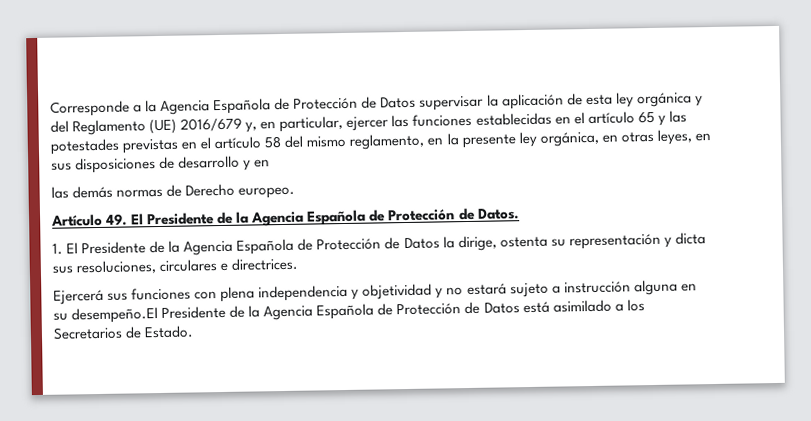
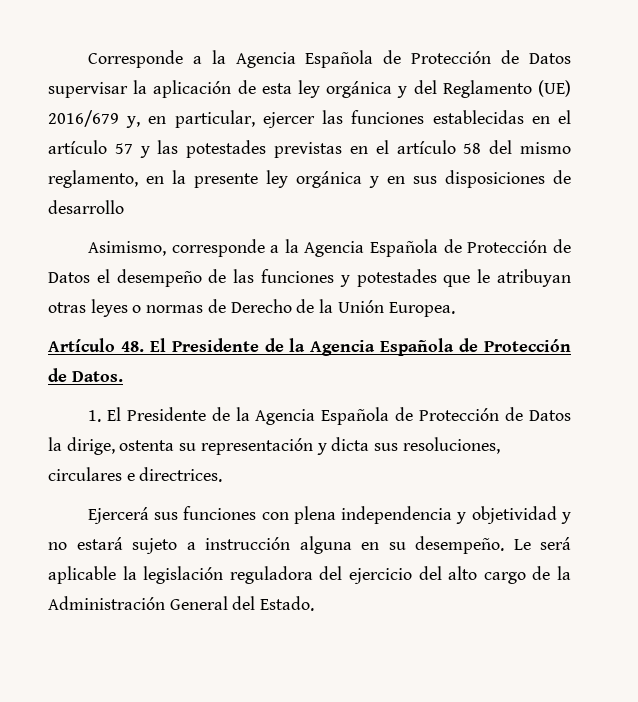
- Corresponde a la Agencia Española de Protección de Datos supervisar la aplicación de esta ley orgánica y del Reglamento (UE) 2016/679 y, en particular, ejercer las funciones establecidas en el artículo 65 y las potestades previstas en el artículo 58 del mismo reglamento, en la presente ley orgánica, en otras leyes, en sus disposiciones de desarrollo y en
- las demás normas de Derecho europeo.
+ Corresponde a la Agencia Española de Protección de Datos supervisar la aplicación de esta ley orgánica y del Reglamento (UE) 2016/679 y, en particular, ejercer las funciones establecidas en el artículo 57 y las potestades previstas en el artículo 58 del mismo reglamento, en la presente ley orgánica y en sus disposiciones de desarrollo
+ Asimismo, corresponde a la Agencia Española de Protección de Datos el desempeño de las funciones y potestades que le atribuyan otras leyes o normas de Derecho de la Unión Europea.
- Artículo 49. El Presidente de la Agencia Española de Protección de Datos.
+ Artículo 48. El Presidente de la Agencia Española de Protección de Datos.
- Ejercerá sus funciones con plena independencia y objetividad y no estará sujeto a instrucción alguna en su desempeño.El Presidente de la Agencia Española de Protección de Datos está asimilado a los Secretarios de Estado.
+ Ejercerá sus funciones con plena independencia y objetividad y no estará sujeto a instrucción alguna en su desempeño. Le será aplicable la legislación reguladora del ejercicio del alto cargo de la Administración General del Estado.

